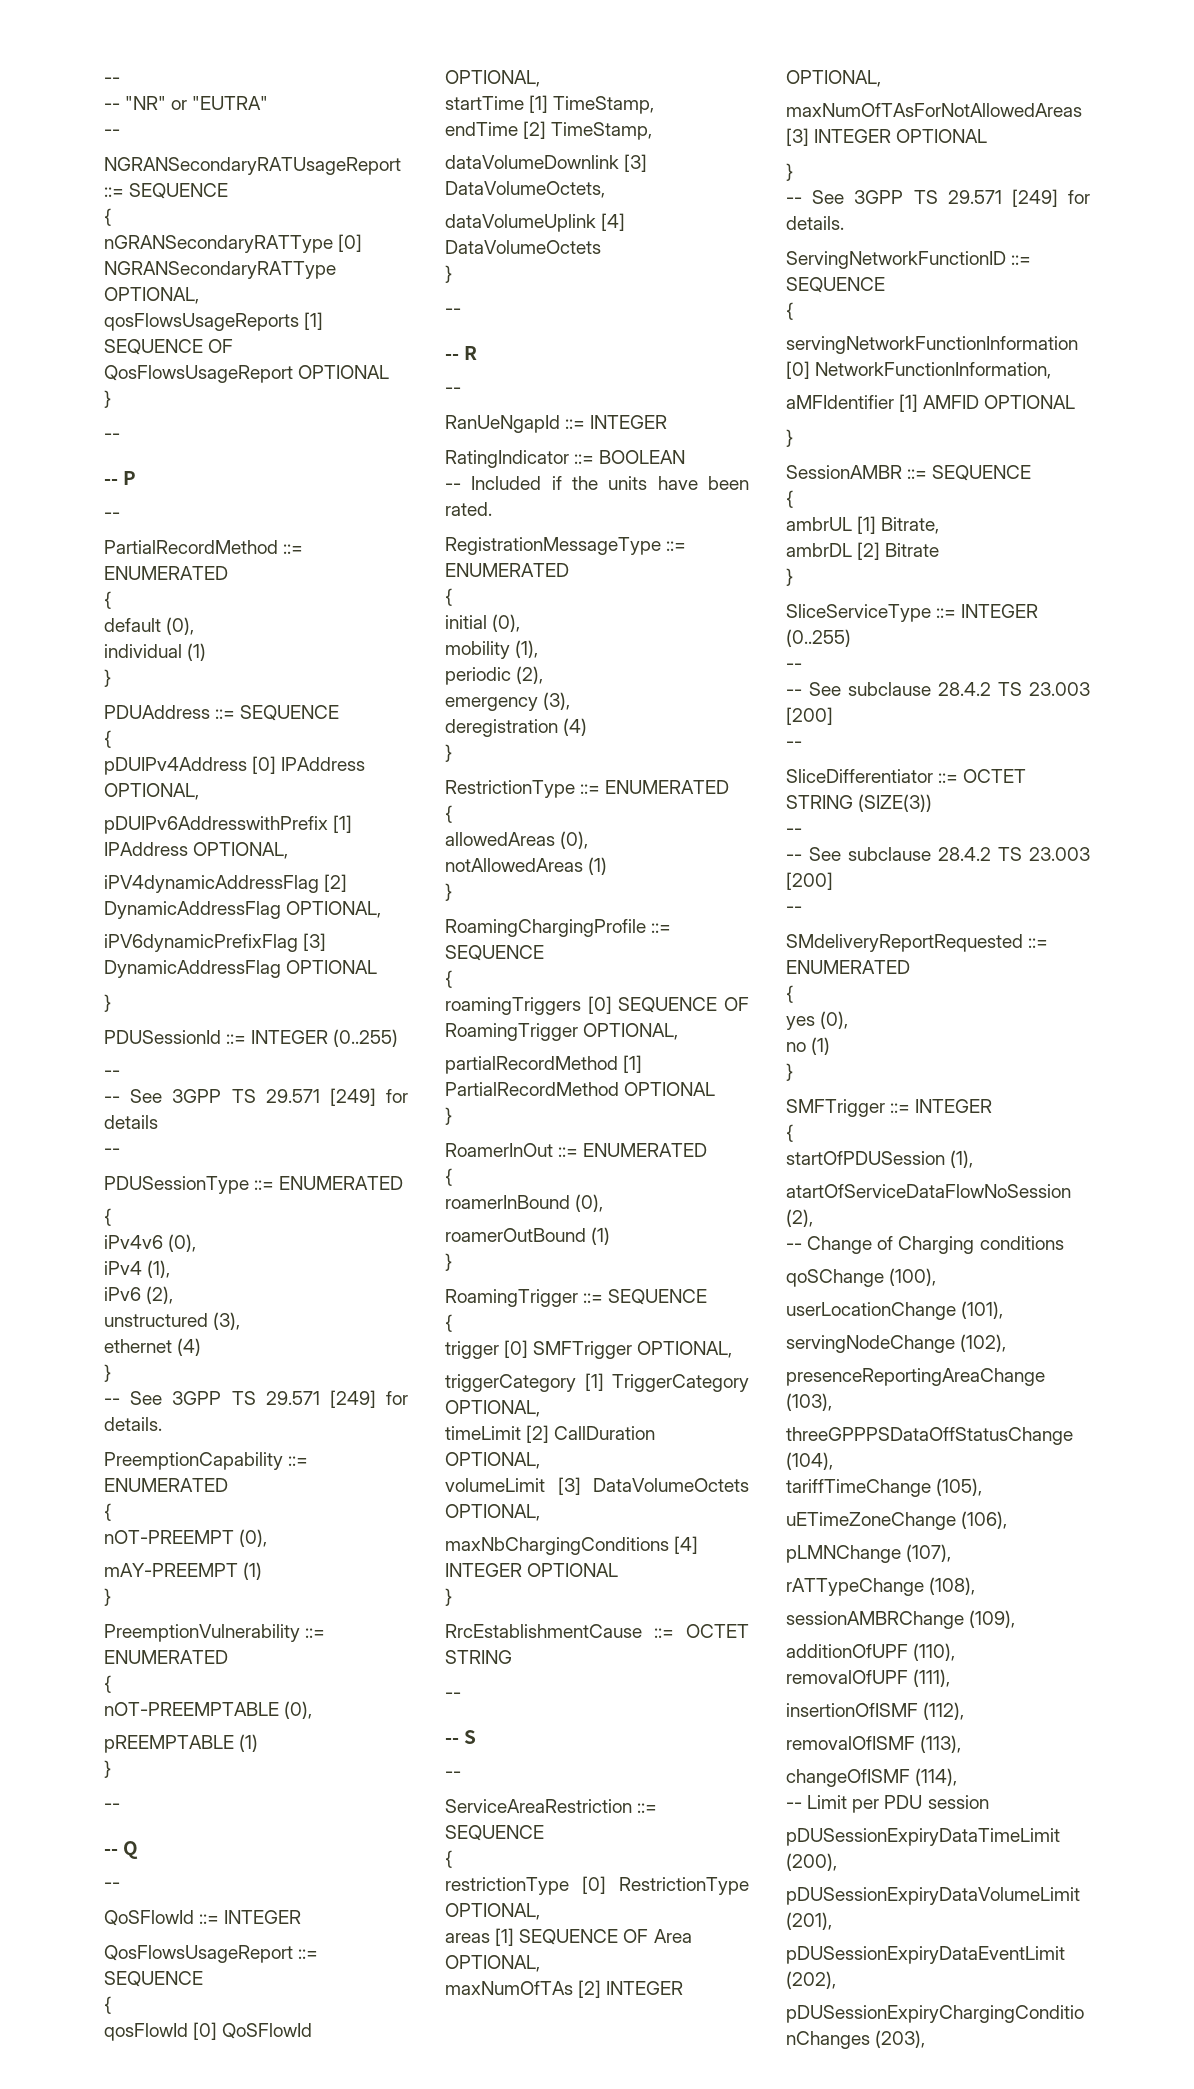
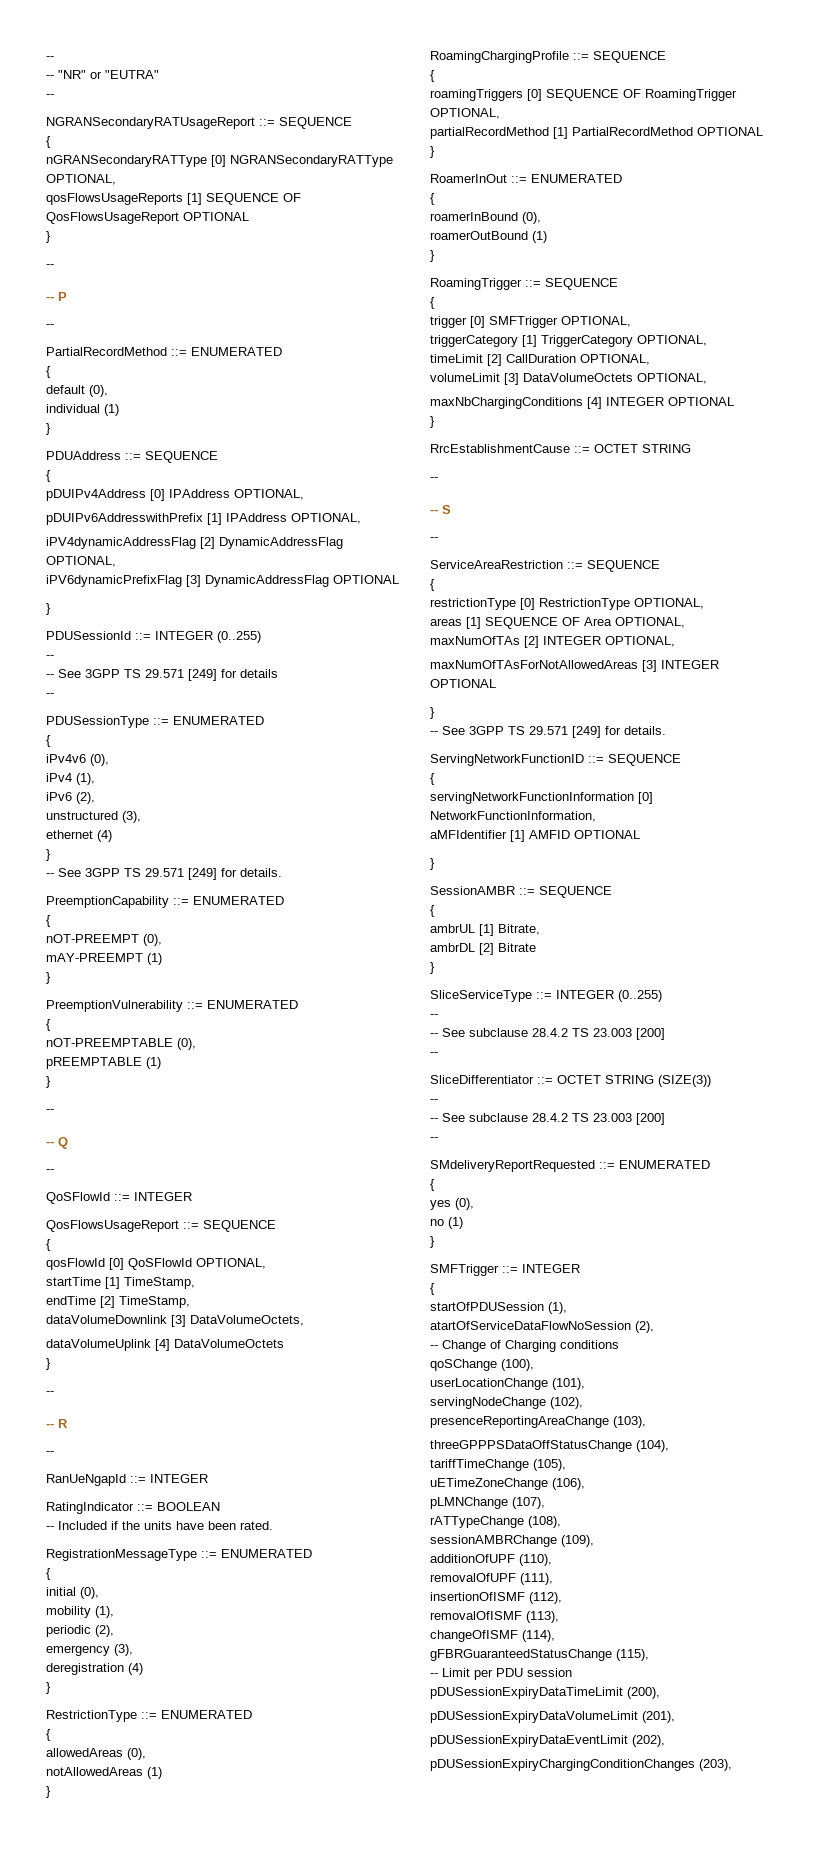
+ gFBRGuaranteedStatusChange (115),

